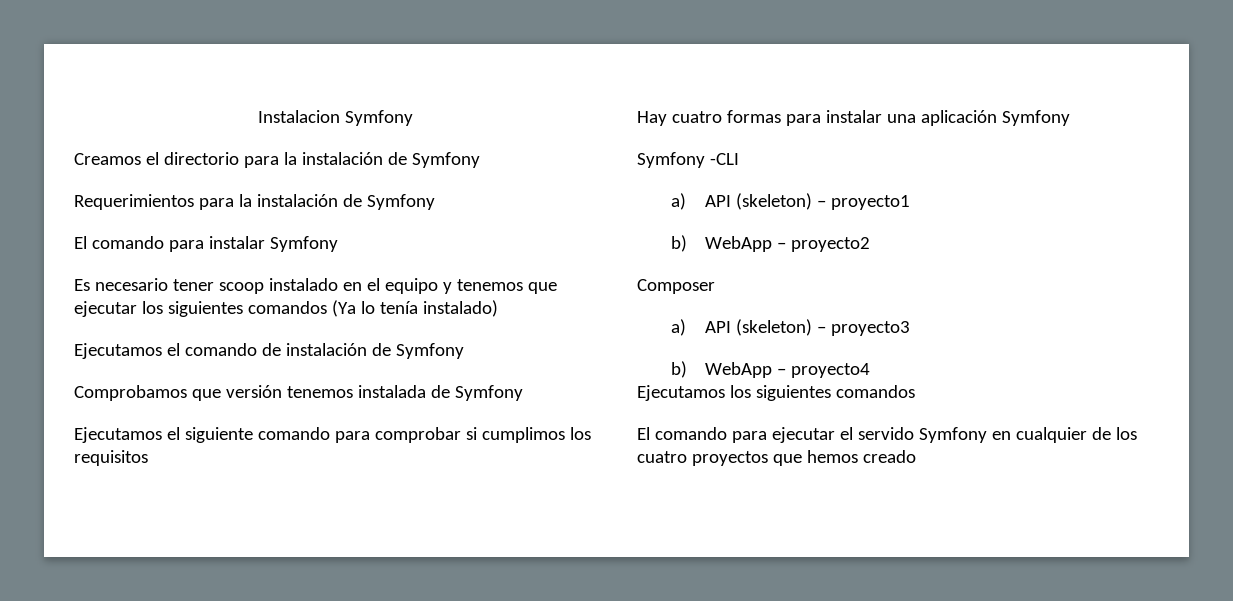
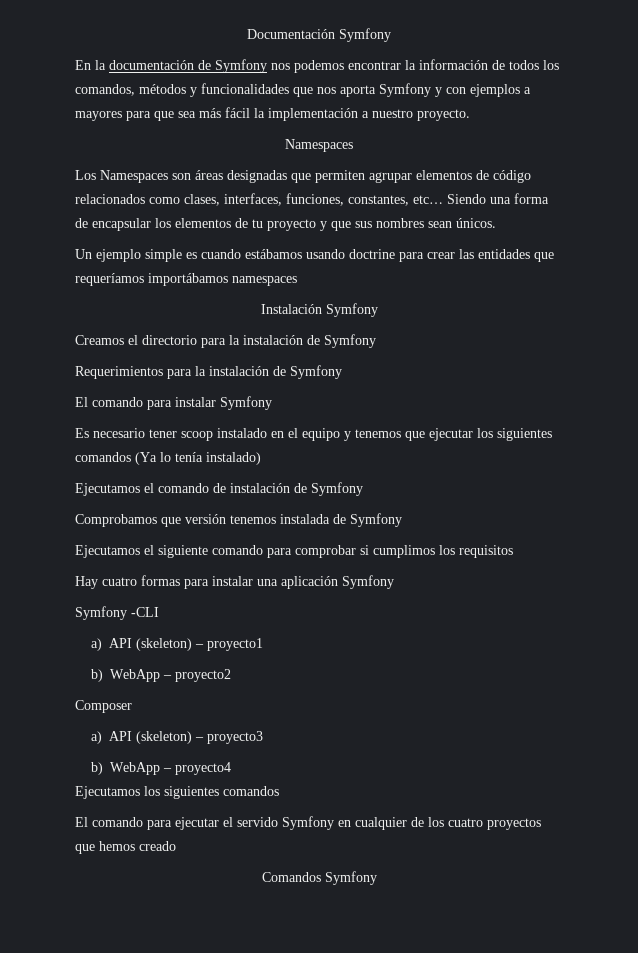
- Instalacion Symfony
+ Documentación Symfony
+ En la documentación de Symfony nos podemos encontrar la información de todos los comandos, métodos y funcionalidades que nos aporta Symfony y con ejemplos a mayores para que sea más fácil la implementación a nuestro proyecto.
+ Namespaces
+ Los Namespaces son áreas designadas que permiten agrupar elementos de código relacionados como clases, interfaces, funciones, constantes, etc… Siendo una forma de encapsular los elementos de tu proyecto y que sus nombres sean únicos.
+ Un ejemplo simple es cuando estábamos usando doctrine para crear las entidades que requeríamos importábamos namespaces
+ Instalación Symfony
+ Comandos Symfony

